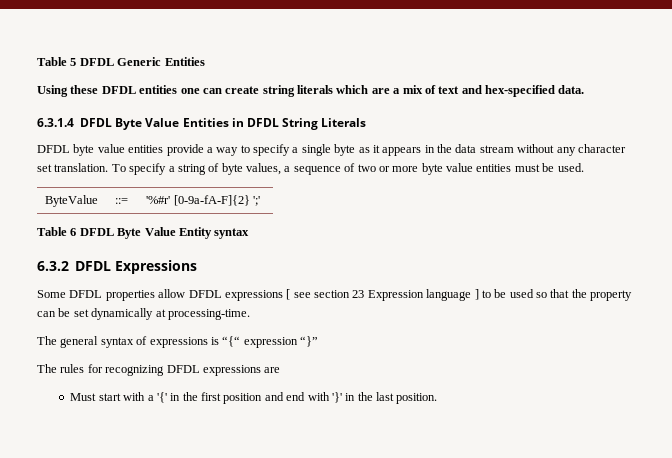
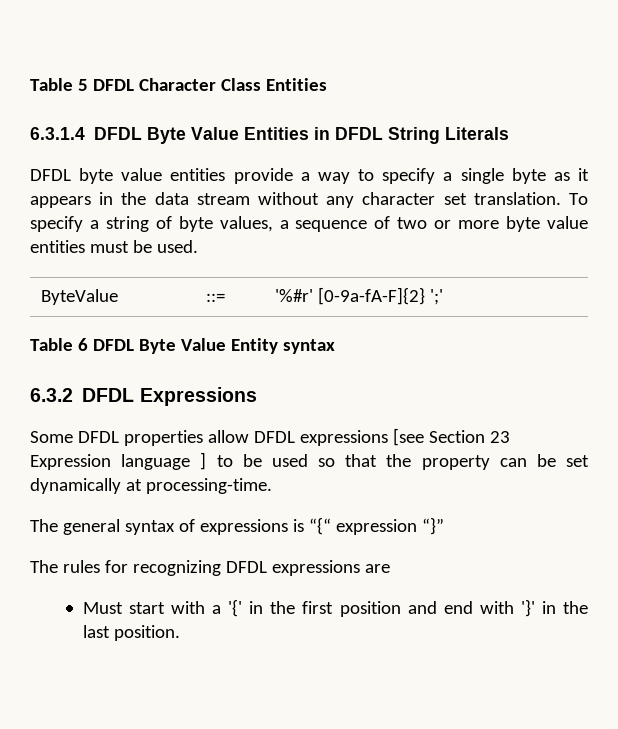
- Table 5 DFDL Generic Entities
- Using these DFDL entities one can create string literals which are a mix of text and hex-specified data.
+ Table 5 DFDL Character Class Entities
- Some DFDL properties allow DFDL expressions [ see section 23 Expression language ] to be used so that the property can be set dynamically at processing-time.
+ Some DFDL properties allow DFDL expressions [see Section 23 Expression language ] to be used so that the property can be set dynamically at processing-time.

